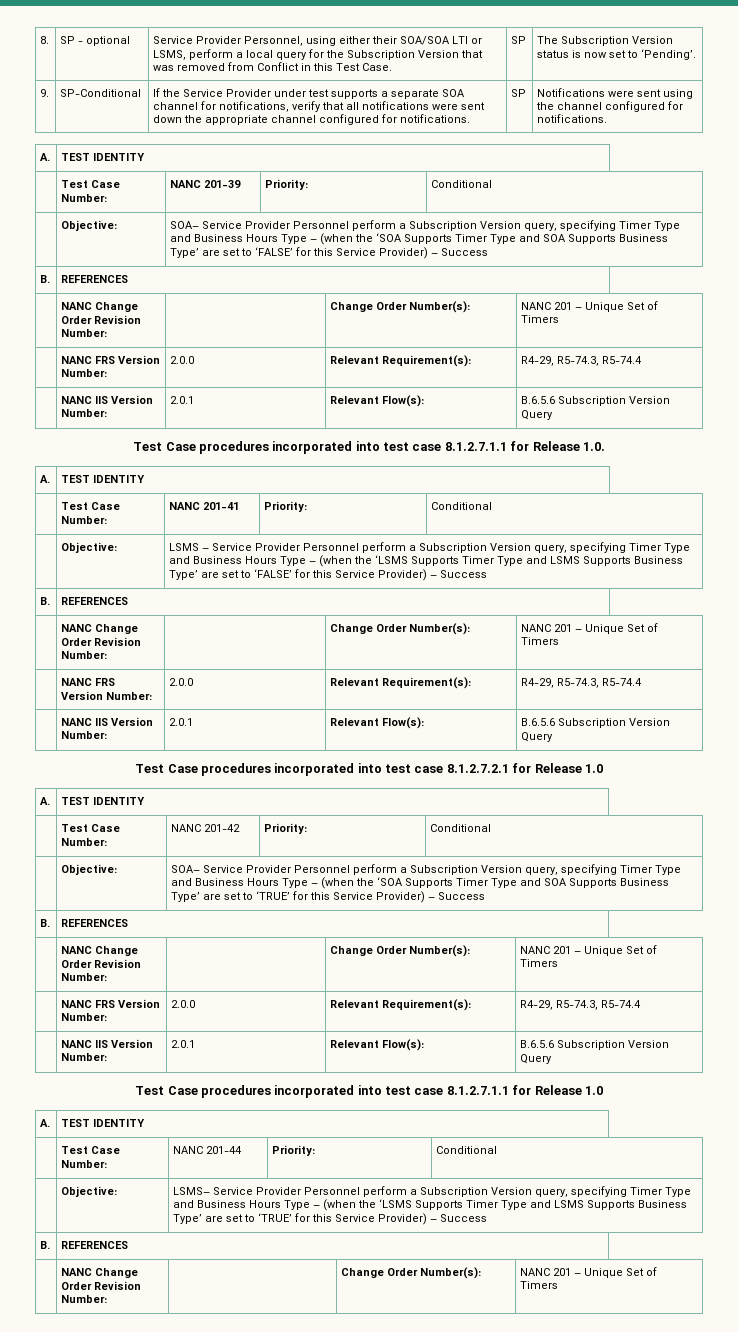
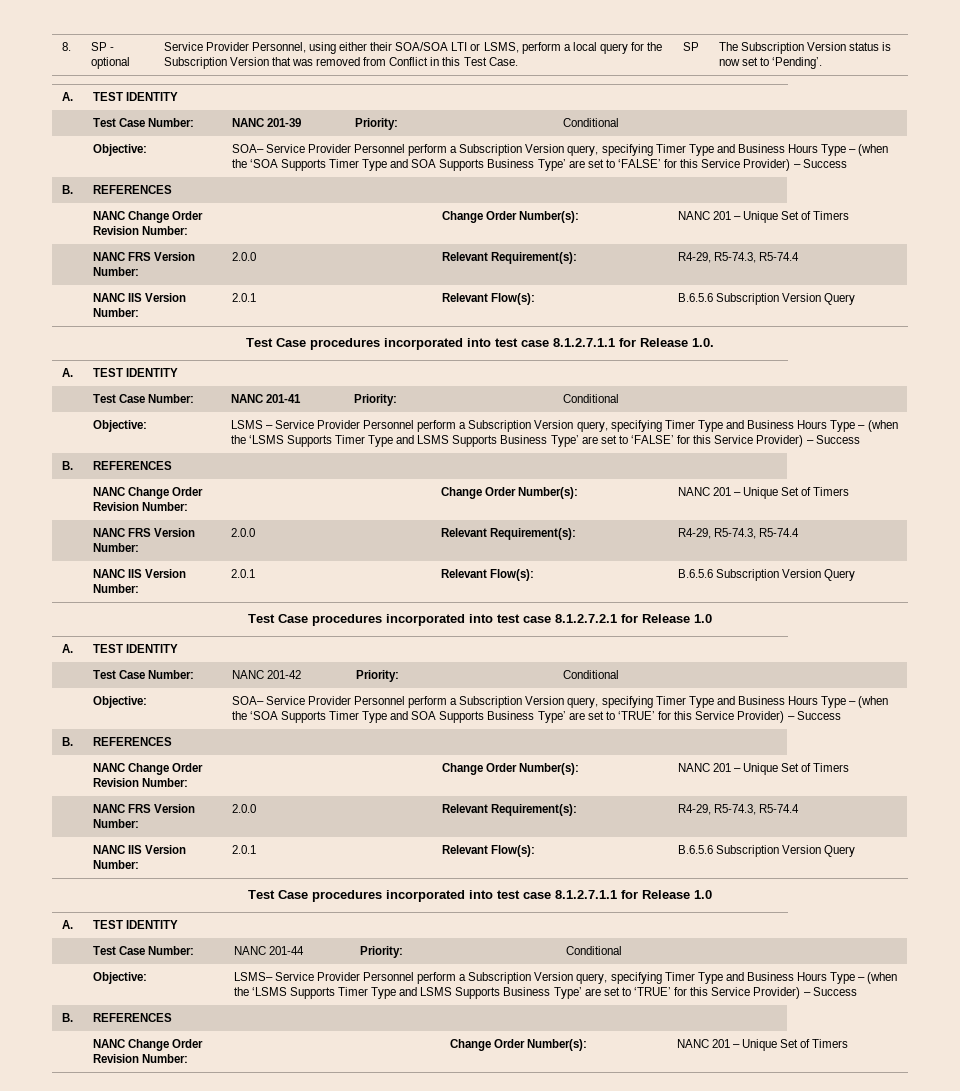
- 9. | SP-Conditional | If the Service Provider under test supports a separate SOA channel for notifications, verify that all notifications were sent down the appropriate channel configured for notifications. | SP | Notifications were sent using the channel configured for notifications.

